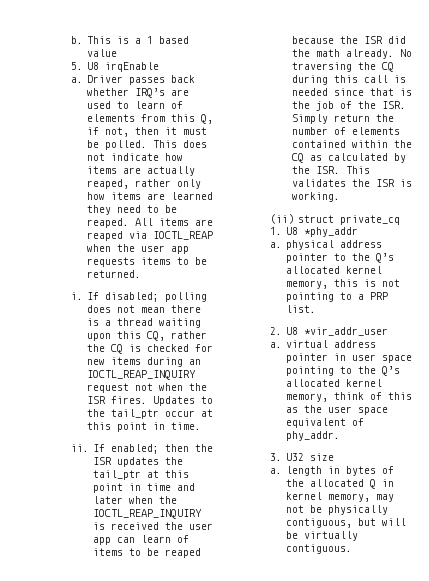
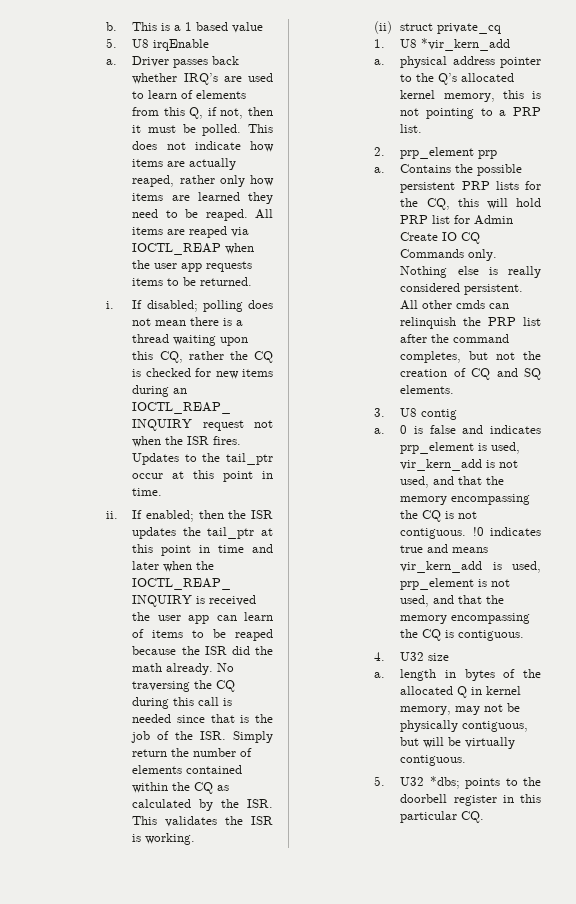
- 1. U8 *phy_addr
+ 1. U8 *vir_kern_add
- 2. U8 *vir_addr_user
- a. virtual address pointer in user space pointing to the Q’s allocated kernel memory, think of this as the user space equivalent of phy_addr.
- 3. U32 size
+ 2. prp_element prp
+ a. Contains the possible persistent PRP lists for the CQ, this will hold PRP list for Admin Create IO CQ Commands only. Nothing else is really considered persistent. All other cmds can relinquish the PRP list after the command completes, but not the creation of CQ and SQ elements.
+ 3. U8 contig
+ a. 0 is false and indicates prp_element is used, vir_kern_add is not used, and that the memory encompassing the CQ is not contiguous. !0 indicates true and means vir_kern_add is used, prp_element is not used, and that the memory encompassing the CQ is contiguous.
+ 4. U32 size
+ 5. U32 *dbs; points to the doorbell register in this particular CQ.

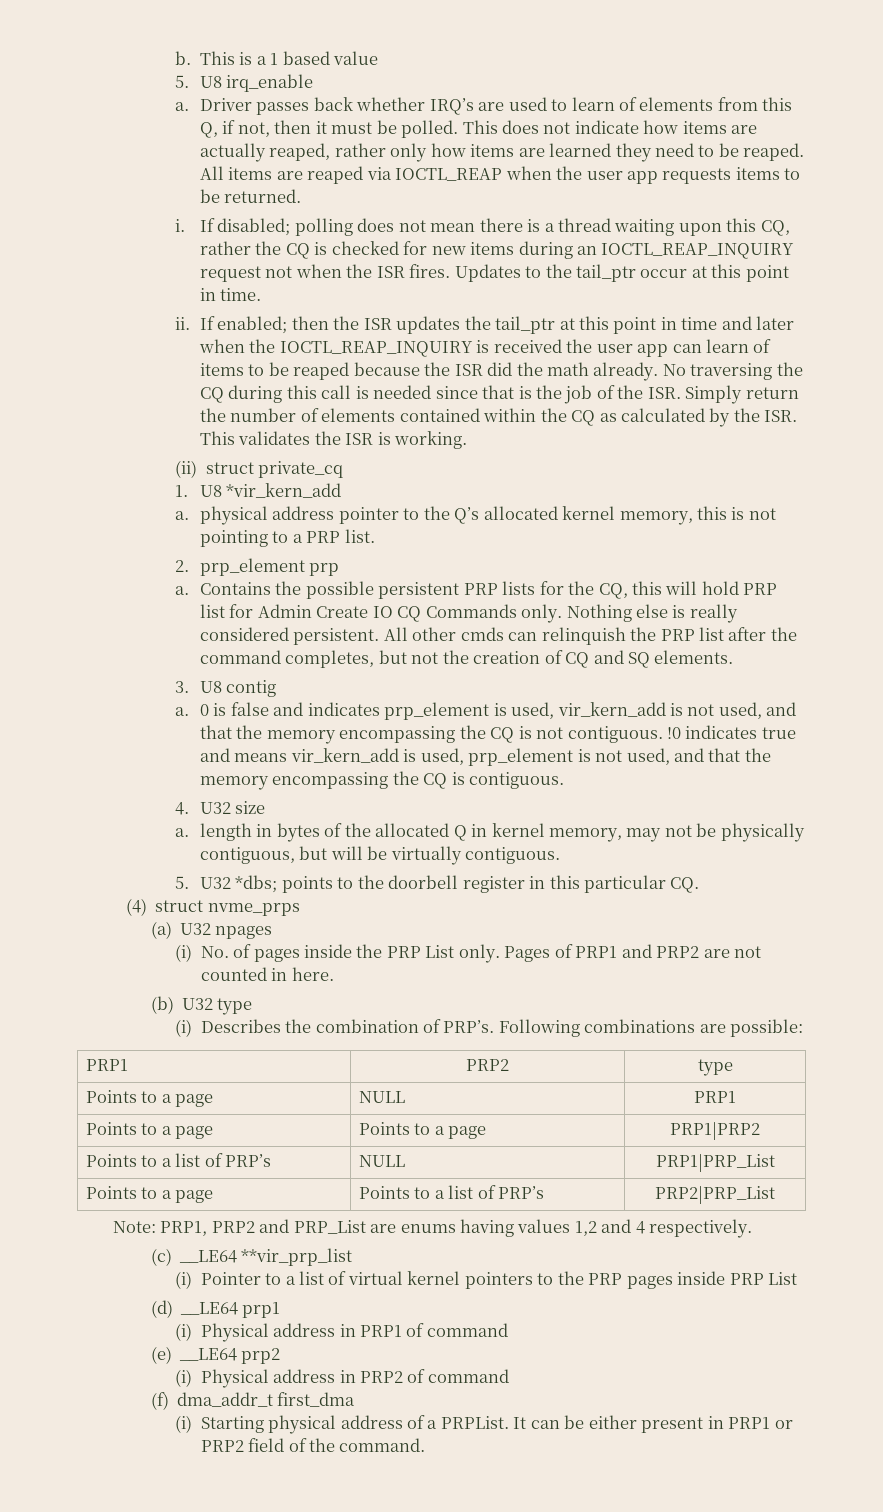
- 5. U8 irqEnable
+ 5. U8 irq_enable
+ (4) struct nvme_prps
+ (a) U32 npages
+ (i) No. of pages inside the PRP List only. Pages of PRP1 and PRP2 are not counted in here.
+ (b) U32 type
+ (i) Describes the combination of PRP’s. Following combinations are possible:
+ PRP1 | PRP2 | type
+ Points to a page | NULL | PRP1
+ Points to a page | Points to a page | PRP1|PRP2
+ Points to a list of PRP’s | NULL | PRP1|PRP_List
+ Points to a page | Points to a list of PRP’s | PRP2|PRP_List
+ Note: PRP1, PRP2 and PRP_List are enums having values 1,2 and 4 respectively.
+ (c) __LE64 **vir_prp_list
+ (i) Pointer to a list of virtual kernel pointers to the PRP pages inside PRP List
+ (d) __LE64 prp1
+ (i) Physical address in PRP1 of command
+ (e) __LE64 prp2
+ (i) Physical address in PRP2 of command
+ (f) dma_addr_t first_dma
+ (i) Starting physical address of a PRPList. It can be either present in PRP1 or PRP2 field of the command.

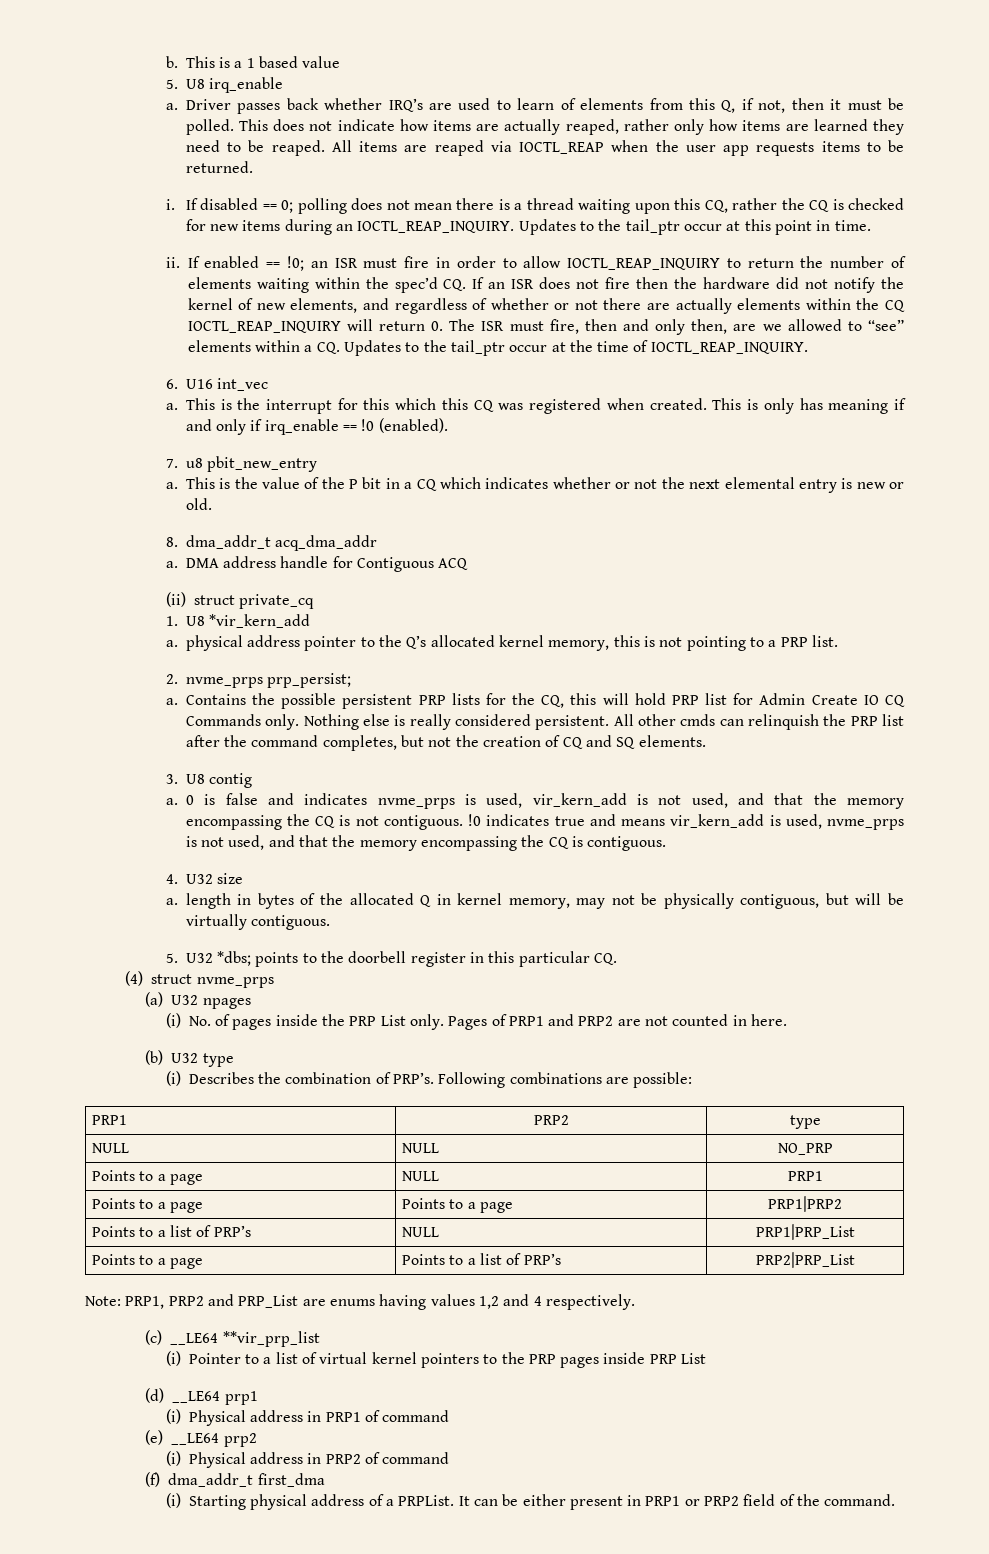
- If disabled; polling does not mean there is a thread waiting upon this CQ, rather the CQ is checked for new items during an IOCTL_REAP_INQUIRY request not when the ISR fires.
+ If disabled == 0; polling does not mean there is a thread waiting upon this CQ, rather the CQ is checked for new items during an IOCTL_REAP_INQUIRY.
- If enabled; then the ISR updates the tail_ptr at this point in time and later when the IOCTL_REAP_INQUIRY is received the user app can learn of items to be reaped because the ISR did the math already. No traversing the CQ during this call is needed since that is the job of the ISR. Simply return the number of elements contained within the CQ as calculated by the ISR. This validates the ISR is working.
+ If enabled == !0; an ISR must fire in order to allow IOCTL_REAP_INQUIRY to return the number of elements waiting within the spec’d CQ. If an ISR does not fire then the hardware did not notify the kernel of new elements, and regardless of whether or not there are actually elements within the CQ IOCTL_REAP_INQUIRY will return 0. The ISR must fire, then and only then, are we allowed to “see” elements within a CQ. Updates to the tail_ptr occur at the time of IOCTL_REAP_INQUIRY.
+ 6. U16 int_vec
+ a. This is the interrupt for this which this CQ was registered when created. This is only has meaning if and only if irq_enable == !0 (enabled).
+ 7. u8 pbit_new_entry
+ a. This is the value of the P bit in a CQ which indicates whether or not the next elemental entry is new or old.
+ 8. dma_addr_t acq_dma_addr
+ a. DMA address handle for Contiguous ACQ
- 2. prp_element prp
+ 2. nvme_prps prp_persist;
- 0 is false and indicates prp_element is used, vir_kern_add is not used, and that the memory encompassing the CQ is not contiguous.
+ 0 is false and indicates nvme_prps is used, vir_kern_add is not used, and that the memory encompassing the CQ is not contiguous.
- !0 indicates true and means vir_kern_add is used, prp_element is not used, and that the memory encompassing the CQ is contiguous.
+ !0 indicates true and means vir_kern_add is used, nvme_prps is not used, and that the memory encompassing the CQ is contiguous.
+ NULL | NULL | NO_PRP

